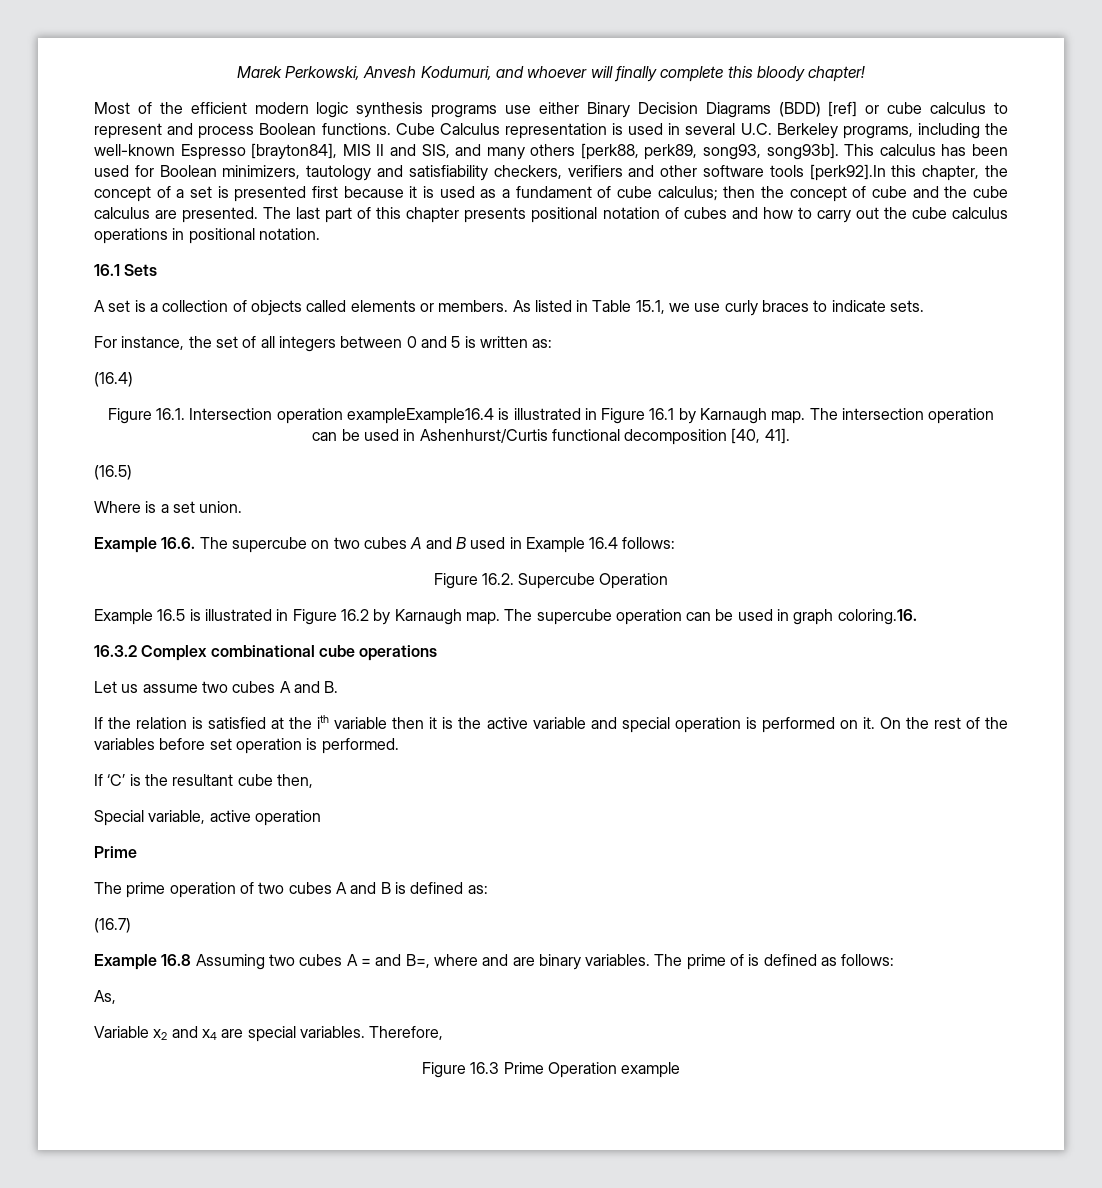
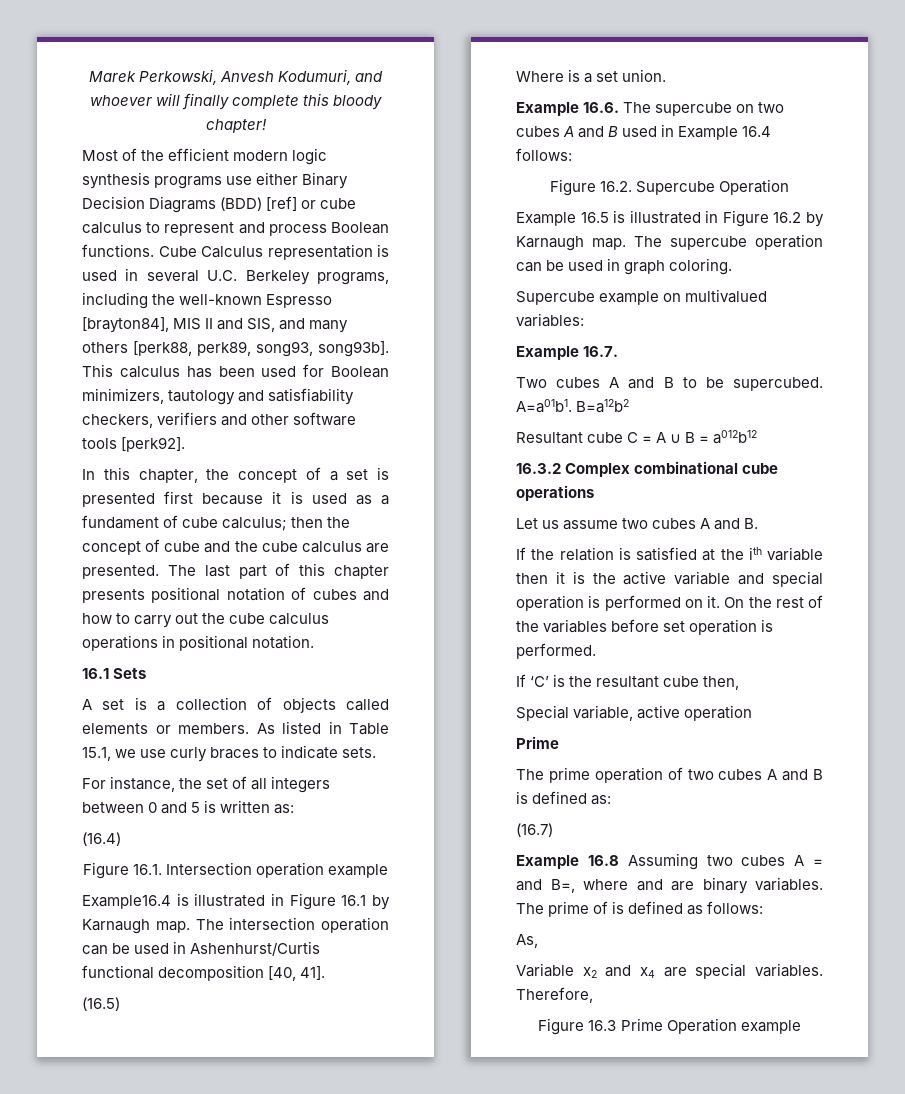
- This calculus has been used for Boolean minimizers, tautology and satisfiability checkers, verifiers and other software tools [perk92].In this chapter, the concept of a set is presented first because it is used as a fundament of cube calculus; then the concept of cube and the cube calculus are presented.
+ This calculus has been used for Boolean minimizers, tautology and satisfiability checkers, verifiers and other software tools [perk92].
+ In this chapter, the concept of a set is presented first because it is used as a fundament of cube calculus; then the concept of cube and the cube calculus are presented.
- Figure 16.1. Intersection operation exampleExample16.4 is illustrated in Figure 16.1 by Karnaugh map.
+ Figure 16.1. Intersection operation example
+ Example16.4 is illustrated in Figure 16.1 by Karnaugh map.
- The supercube operation can be used in graph coloring.16.
+ The supercube operation can be used in graph coloring.
+ Supercube example on multivalued variables:
+ Example 16.7.
+ Two cubes A and B to be supercubed. A=a01b1. B=a12b2
+ Resultant cube C = A ∪ B = a012b12

